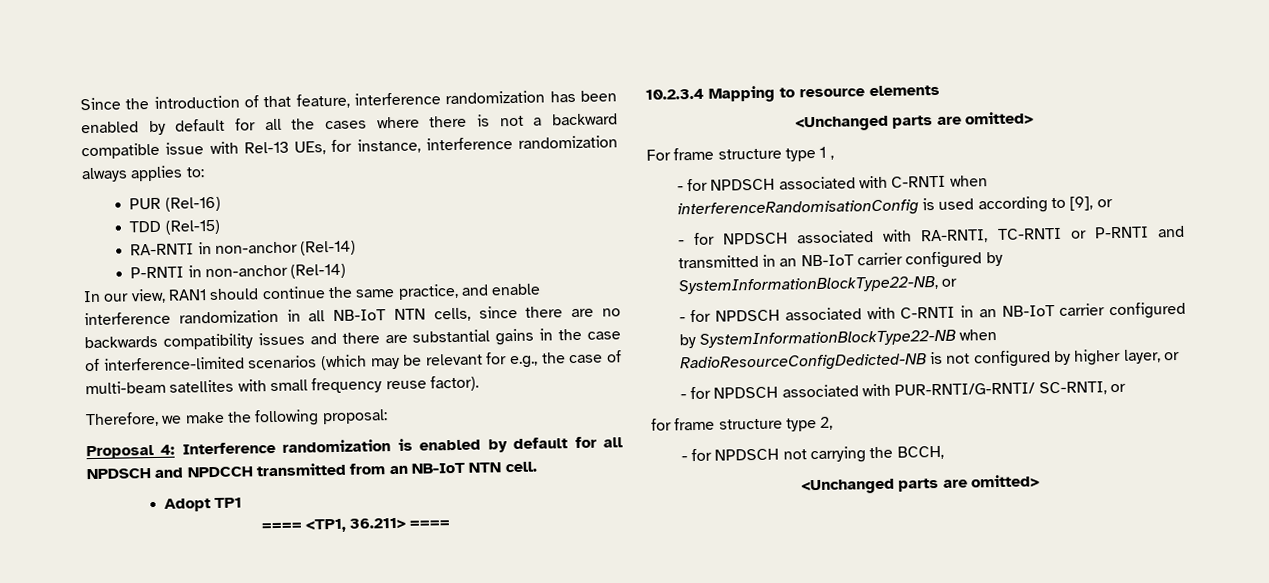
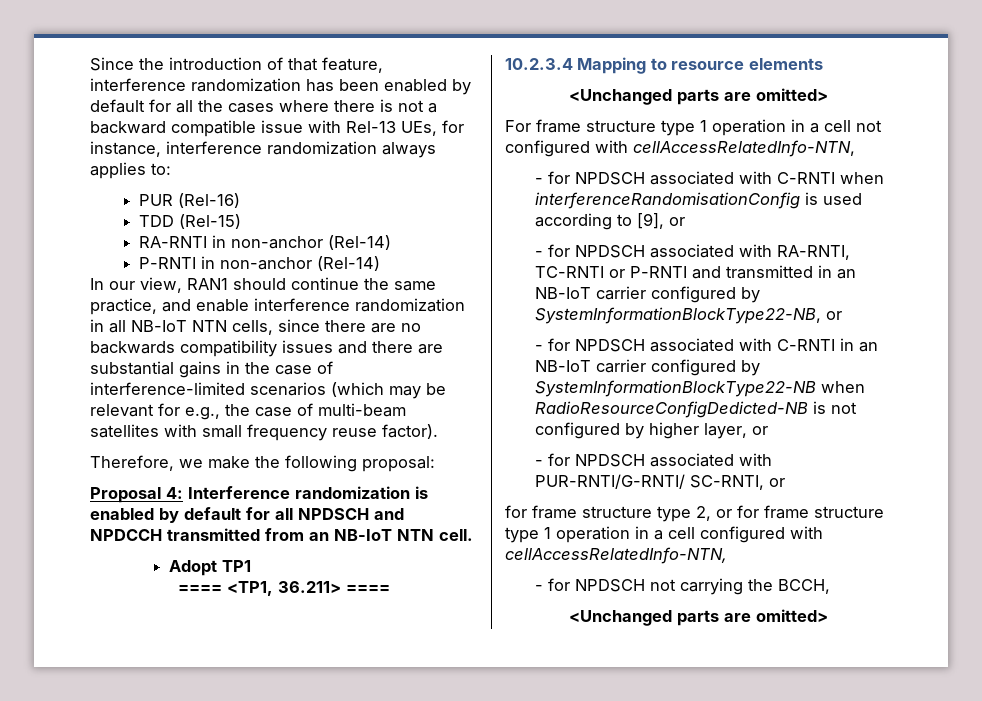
- For frame structure type 1 ,
+ For frame structure type 1 operation in a cell not configured with cellAccessRelatedInfo-NTN,
- for frame structure type 2,
+ for frame structure type 2, or for frame structure type 1 operation in a cell configured with cellAccessRelatedInfo-NTN,

